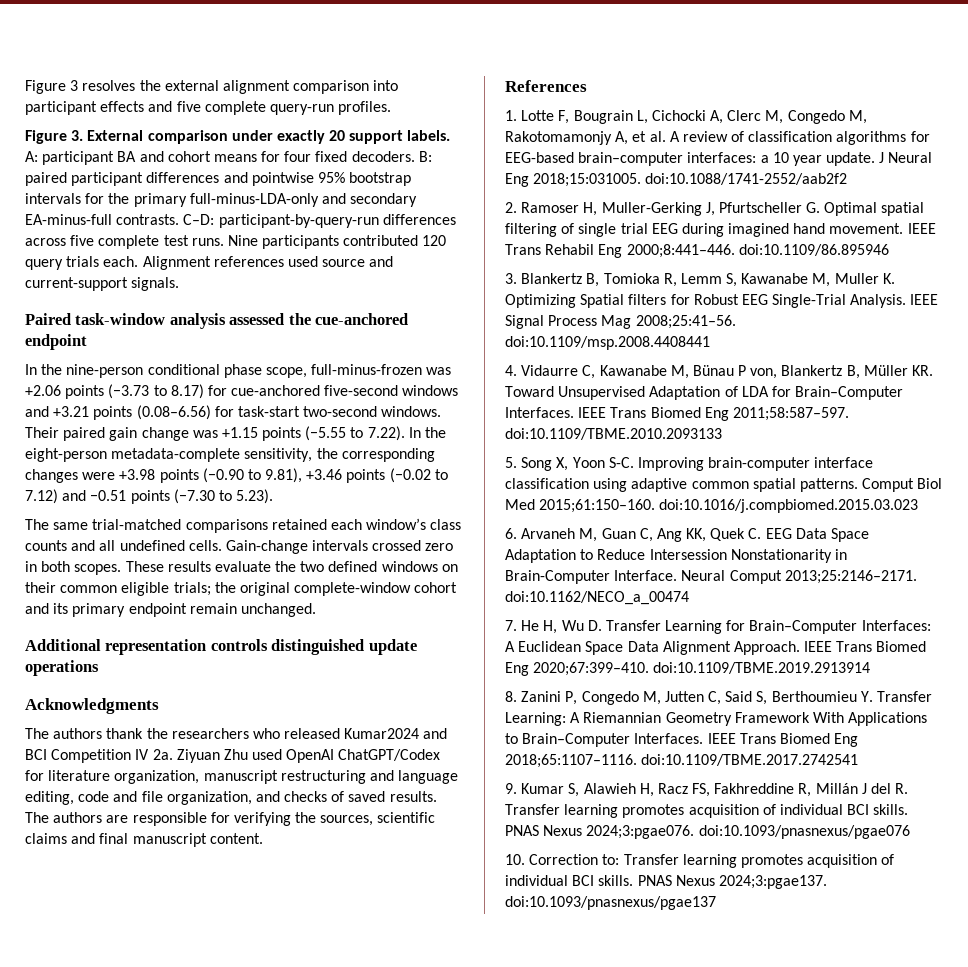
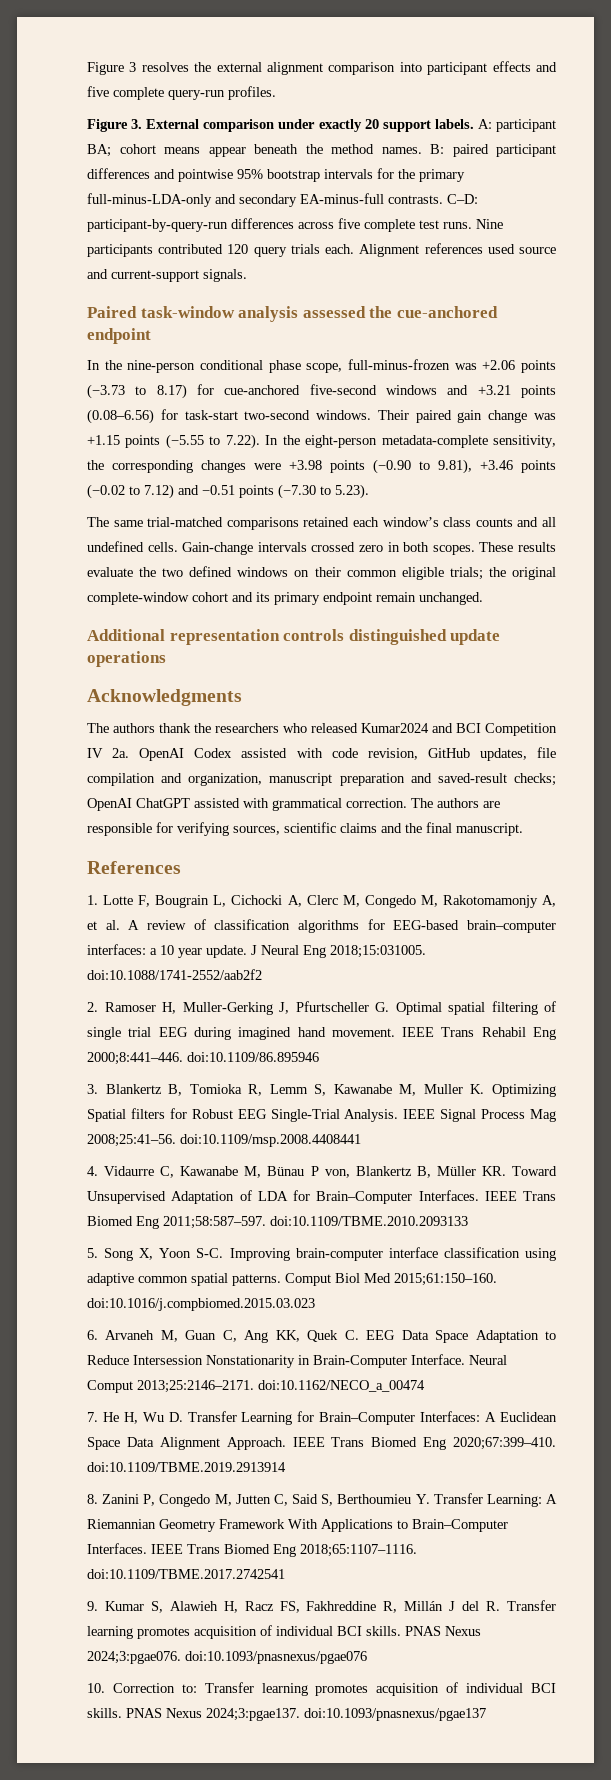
- A: participant BA and cohort means for four fixed decoders.
+ A: participant BA; cohort means appear beneath the method names.
- Ziyuan Zhu used OpenAI ChatGPT/Codex for literature organization, manuscript restructuring and language editing, code and file organization, and checks of saved results.
+ OpenAI Codex assisted with code revision, GitHub updates, file compilation and organization, manuscript preparation and saved-result checks; OpenAI ChatGPT assisted with grammatical correction.
- The authors are responsible for verifying the sources, scientific claims and final manuscript content.
+ The authors are responsible for verifying sources, scientific claims and the final manuscript.

